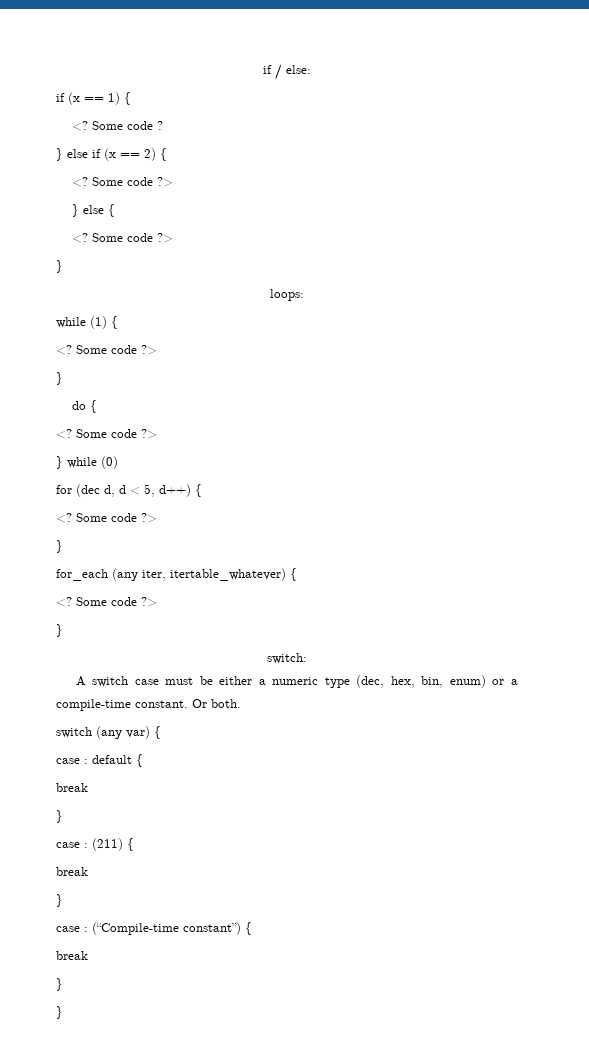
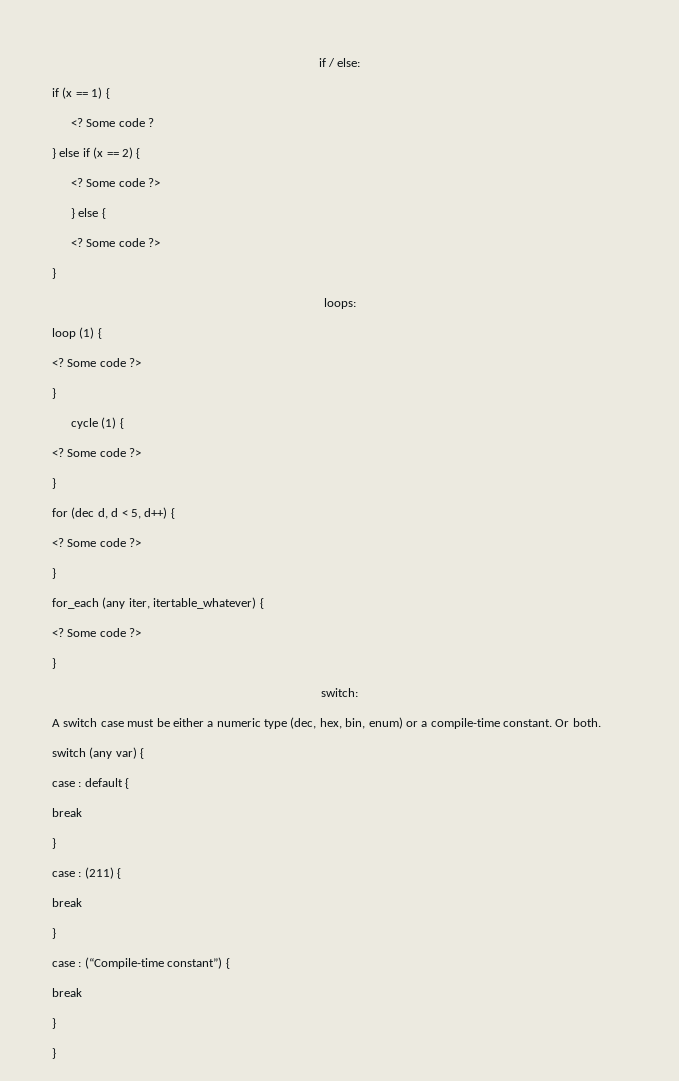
- while (1) {
+ loop (1) {
  <? Some code ?>
  }
- do {
+ cycle (1) {
  <? Some code ?>
- } while (0)
+ }

